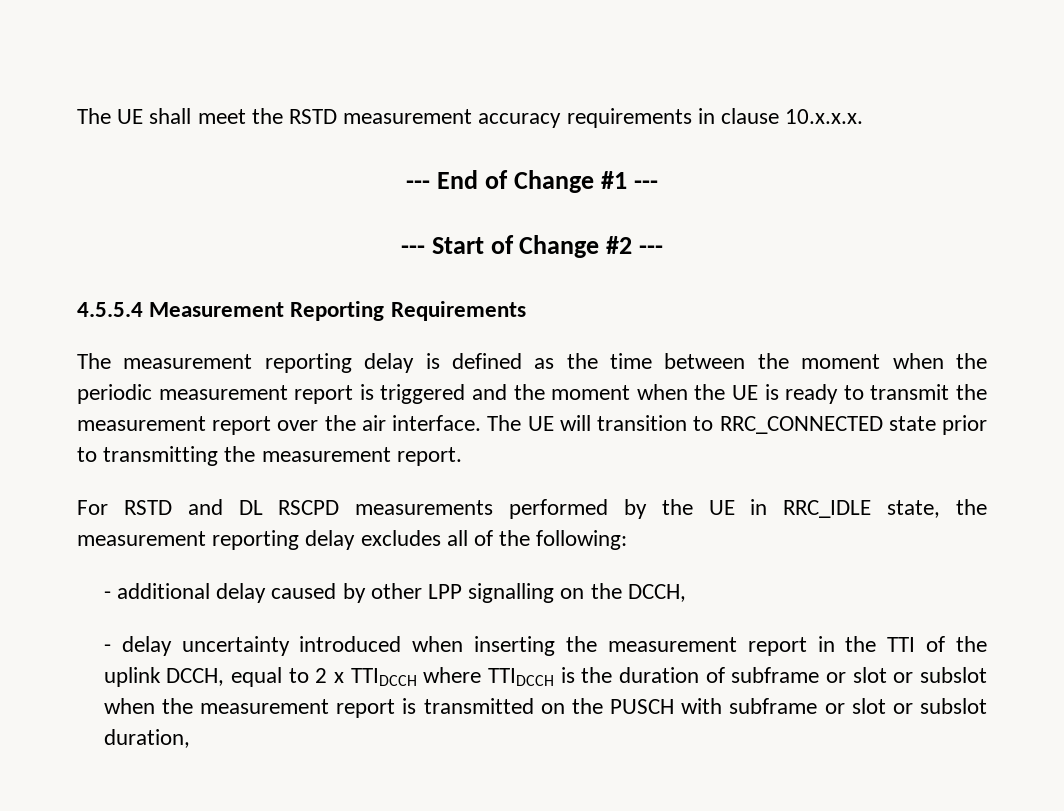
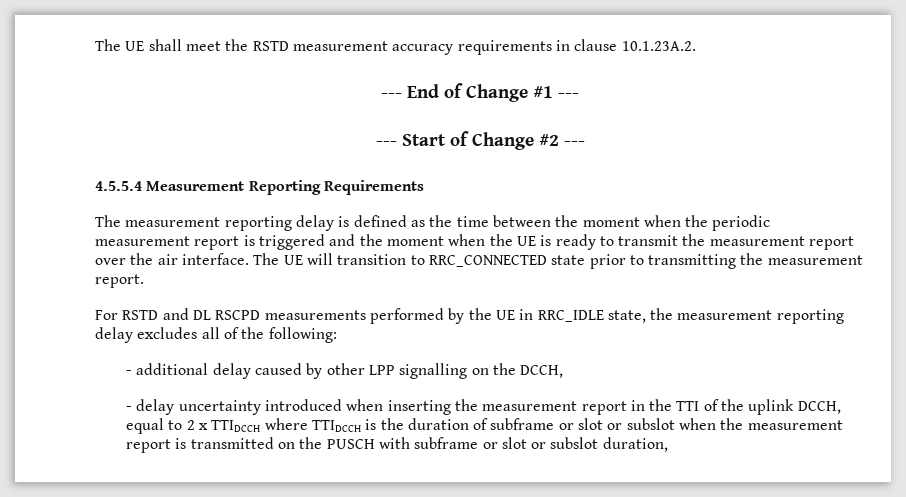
- The UE shall meet the RSTD measurement accuracy requirements in clause 10.x.x.x.
+ The UE shall meet the RSTD measurement accuracy requirements in clause 10.1.23A.2.

